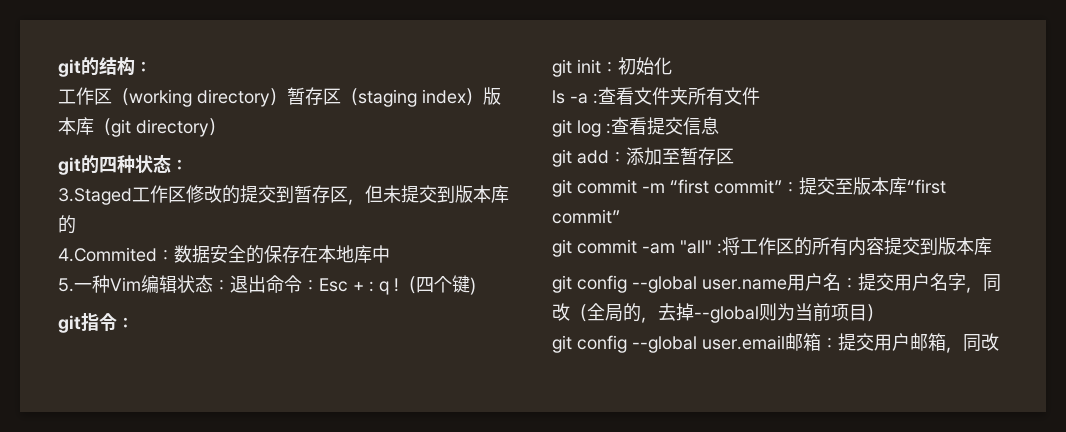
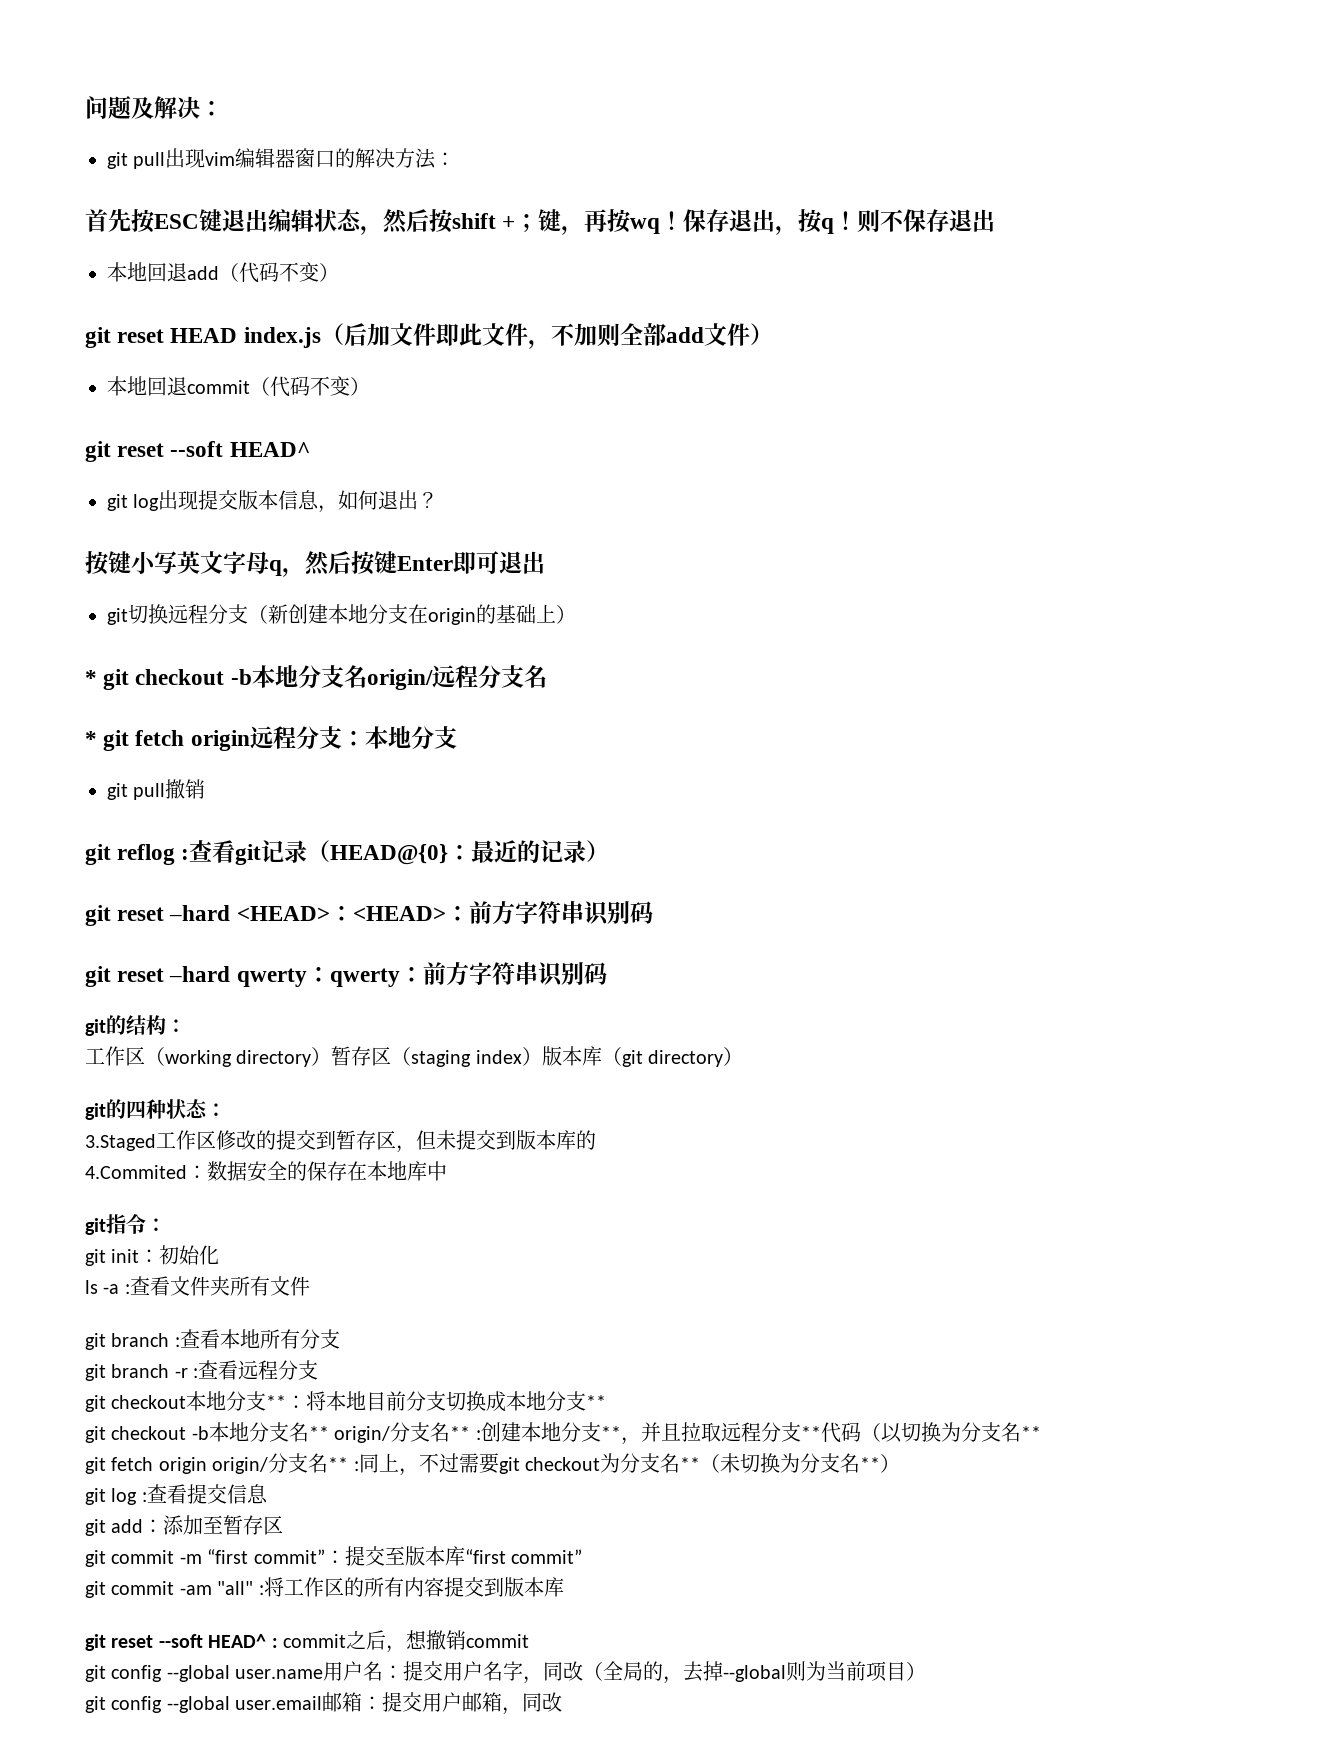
+ 问题及解决：
+ git pull出现vim编辑器窗口的解决方法：
+ 首先按ESC键退出编辑状态，然后按shift +；键，再按wq！保存退出，按q！则不保存退出
+ 本地回退add（代码不变）
+ git reset HEAD index.js（后加文件即此文件，不加则全部add文件）
+ 本地回退commit（代码不变）
+ git reset --soft HEAD^
+ git log出现提交版本信息，如何退出？
+ 按键小写英文字母q，然后按键Enter即可退出
+ git切换远程分支（新创建本地分支在origin的基础上）
+ * git checkout -b本地分支名origin/远程分支名
+ * git fetch origin远程分支：本地分支
+ git pull撤销
+ git reflog :查看git记录（HEAD@{0}：最近的记录）
+ git reset –hard <HEAD>：<HEAD>：前方字符串识别码
+ git reset –hard qwerty：qwerty：前方字符串识别码
- 5.一种Vim编辑状态：退出命令：Esc + : q !（四个键)
+ git branch :查看本地所有分支
+ git branch -r :查看远程分支
+ git checkout本地分支**：将本地目前分支切换成本地分支**
+ git checkout -b本地分支名** origin/分支名** :创建本地分支**，并且拉取远程分支**代码（以切换为分支名**
+ git fetch origin origin/分支名** :同上，不过需要git checkout为分支名**（未切换为分支名**）
+ git reset --soft HEAD^ : commit之后，想撤销commit

